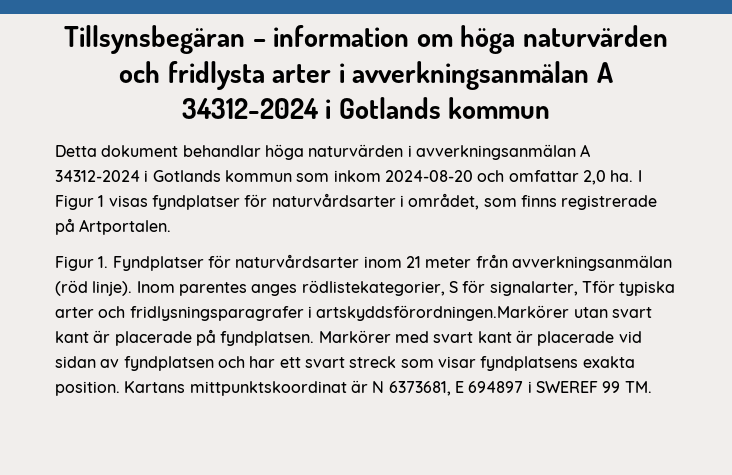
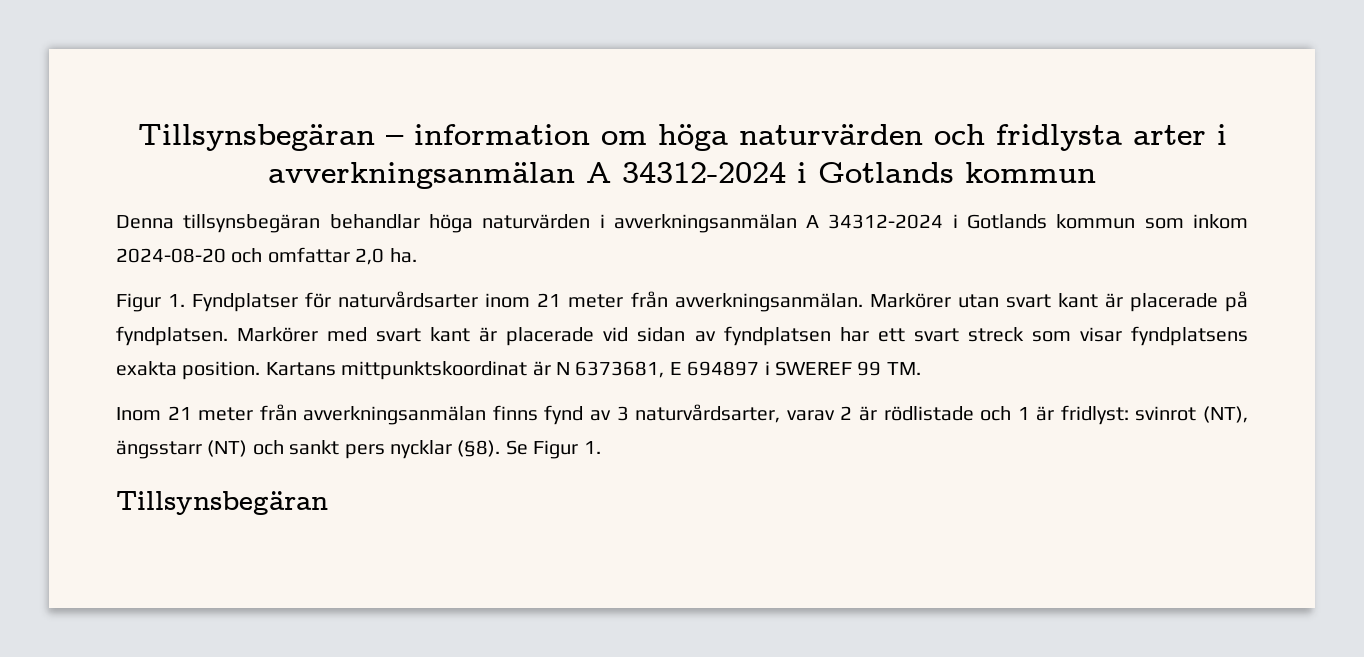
- Detta dokument behandlar höga naturvärden i avverkningsanmälan A 34312-2024 i Gotlands kommun som inkom 2024-08-20 och omfattar 2,0 ha. I Figur 1 visas fyndplatser för naturvårdsarter i området, som finns registrerade på Artportalen.
+ Denna tillsynsbegäran behandlar höga naturvärden i avverkningsanmälan A 34312-2024 i Gotlands kommun som inkom 2024-08-20 och omfattar 2,0 ha.
- Figur 1. Fyndplatser för naturvårdsarter inom 21 meter från avverkningsanmälan (röd linje). Inom parentes anges rödlistekategorier, S för signalarter, Tför typiska arter och fridlysningsparagrafer i artskyddsförordningen.Markörer utan svart kant är placerade på fyndplatsen.
+ Figur 1. Fyndplatser för naturvårdsarter inom 21 meter från avverkningsanmälan. Markörer utan svart kant är placerade på fyndplatsen.
- Markörer med svart kant är placerade vid sidan av fyndplatsen och har ett svart streck som visar fyndplatsens exakta position.
+ Markörer med svart kant är placerade vid sidan av fyndplatsen har ett svart streck som visar fyndplatsens exakta position.
+ Inom 21 meter från avverkningsanmälan finns fynd av 3 naturvårdsarter, varav 2 är rödlistade och 1 är fridlyst: svinrot (NT), ängsstarr (NT) och sankt pers nycklar (§8). Se Figur 1.
+ Tillsynsbegäran

